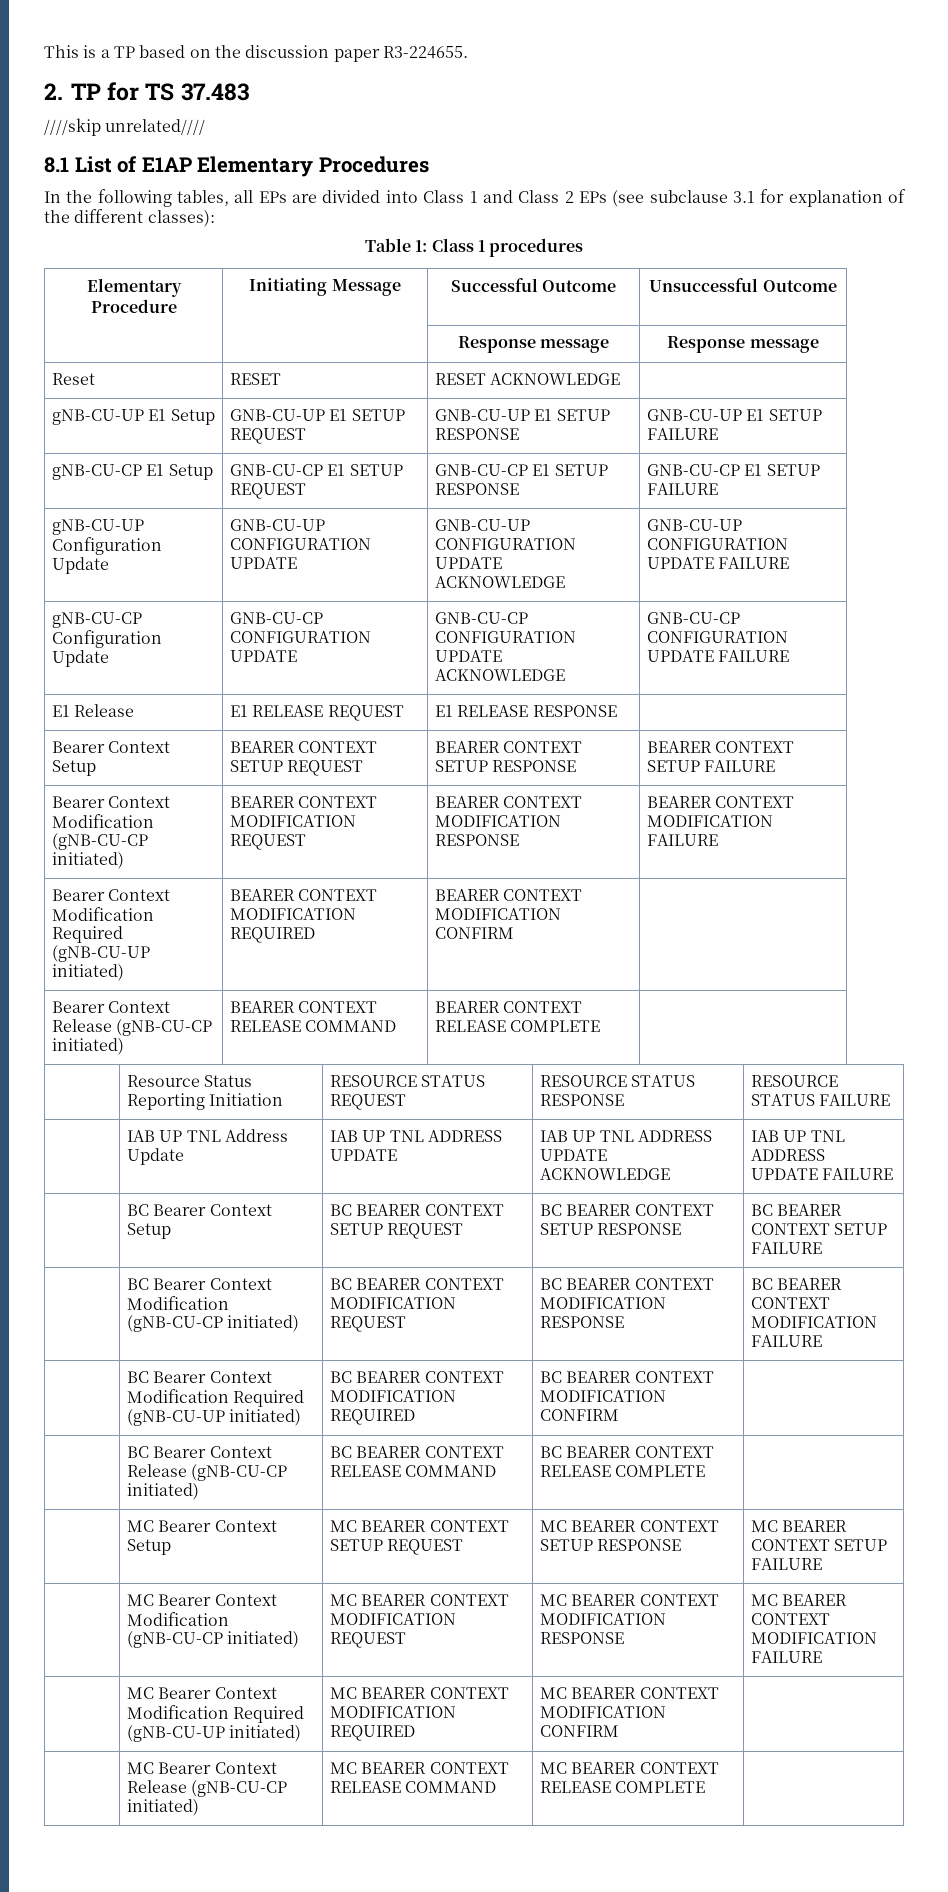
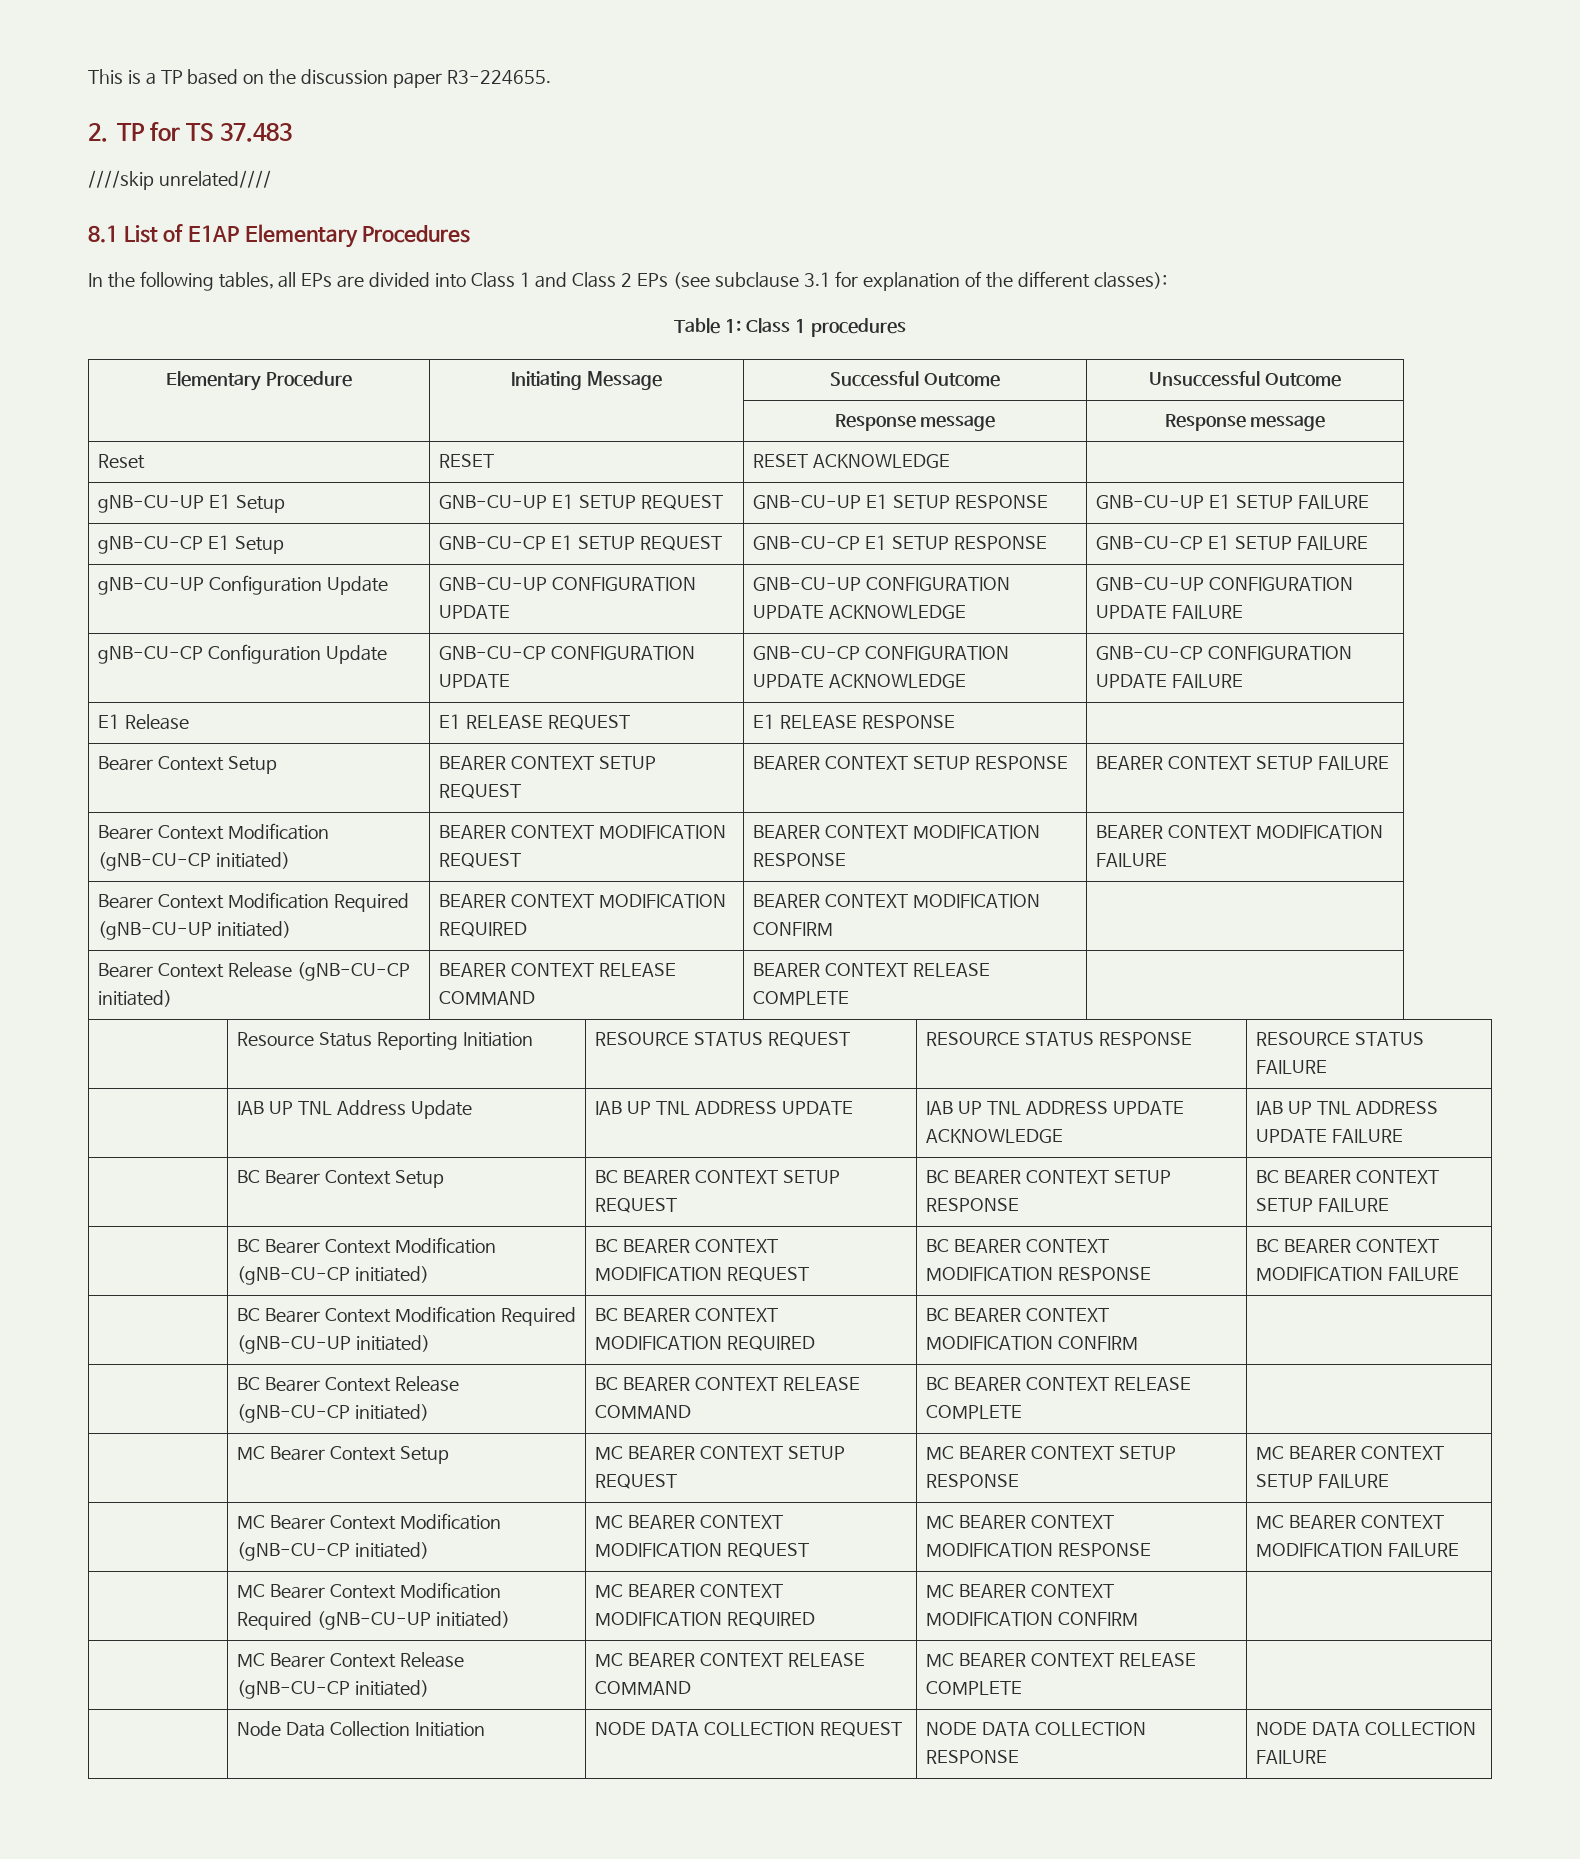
+ | Node Data Collection Initiation | NODE DATA COLLECTION REQUEST | NODE DATA COLLECTION RESPONSE | NODE DATA COLLECTION FAILURE

